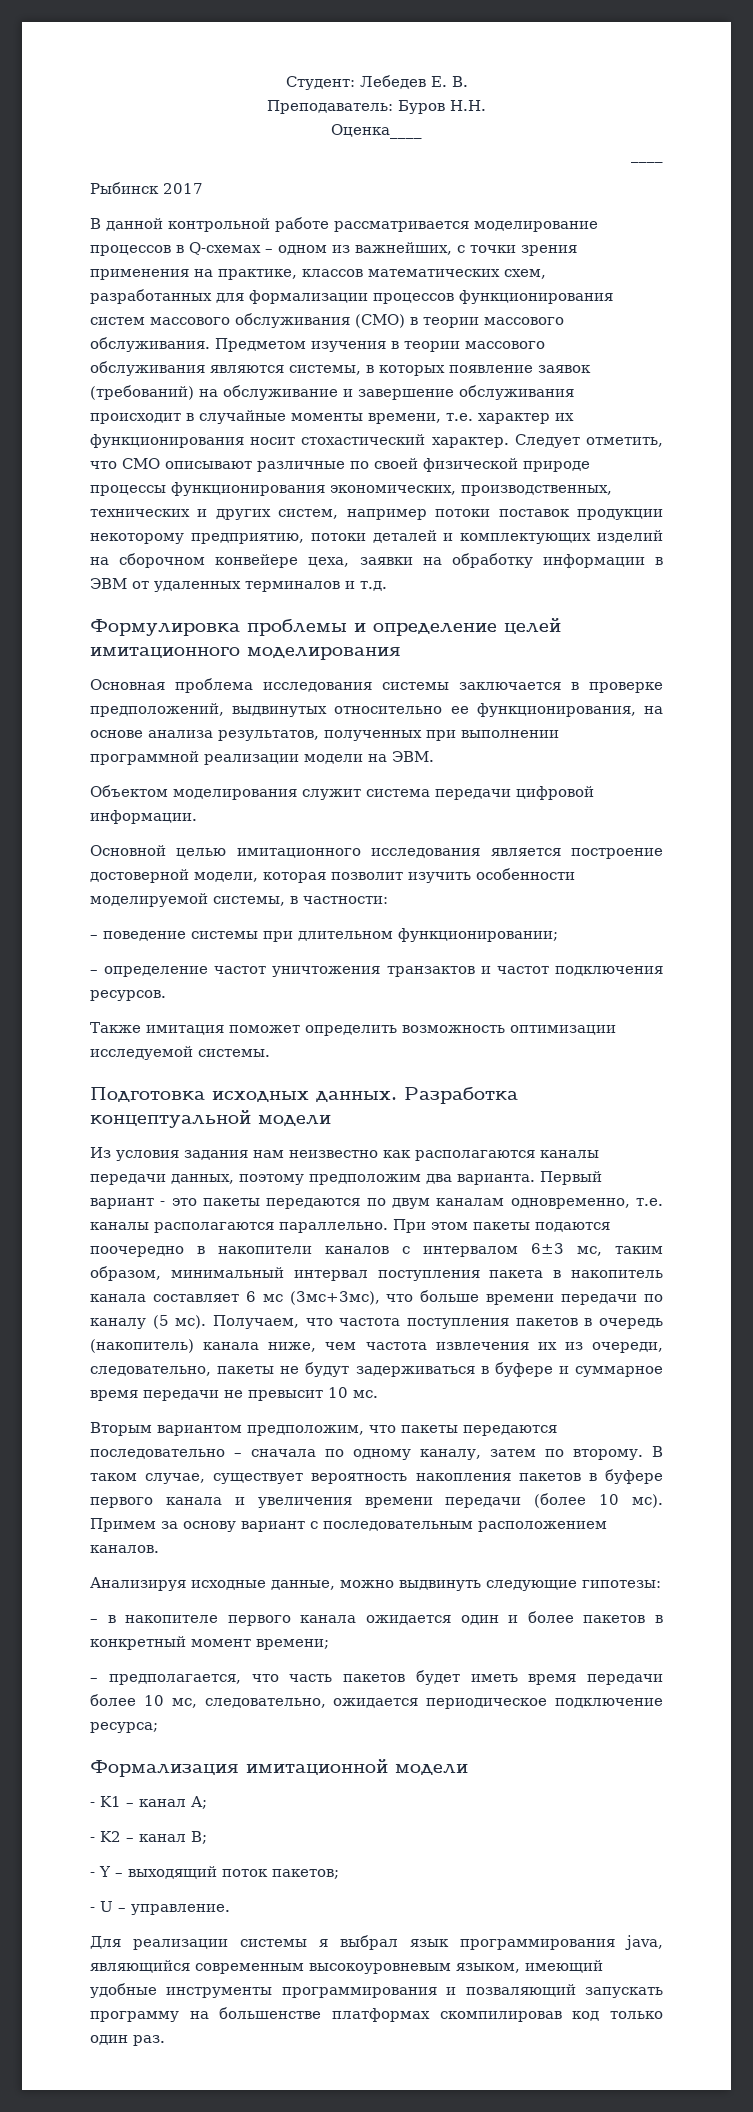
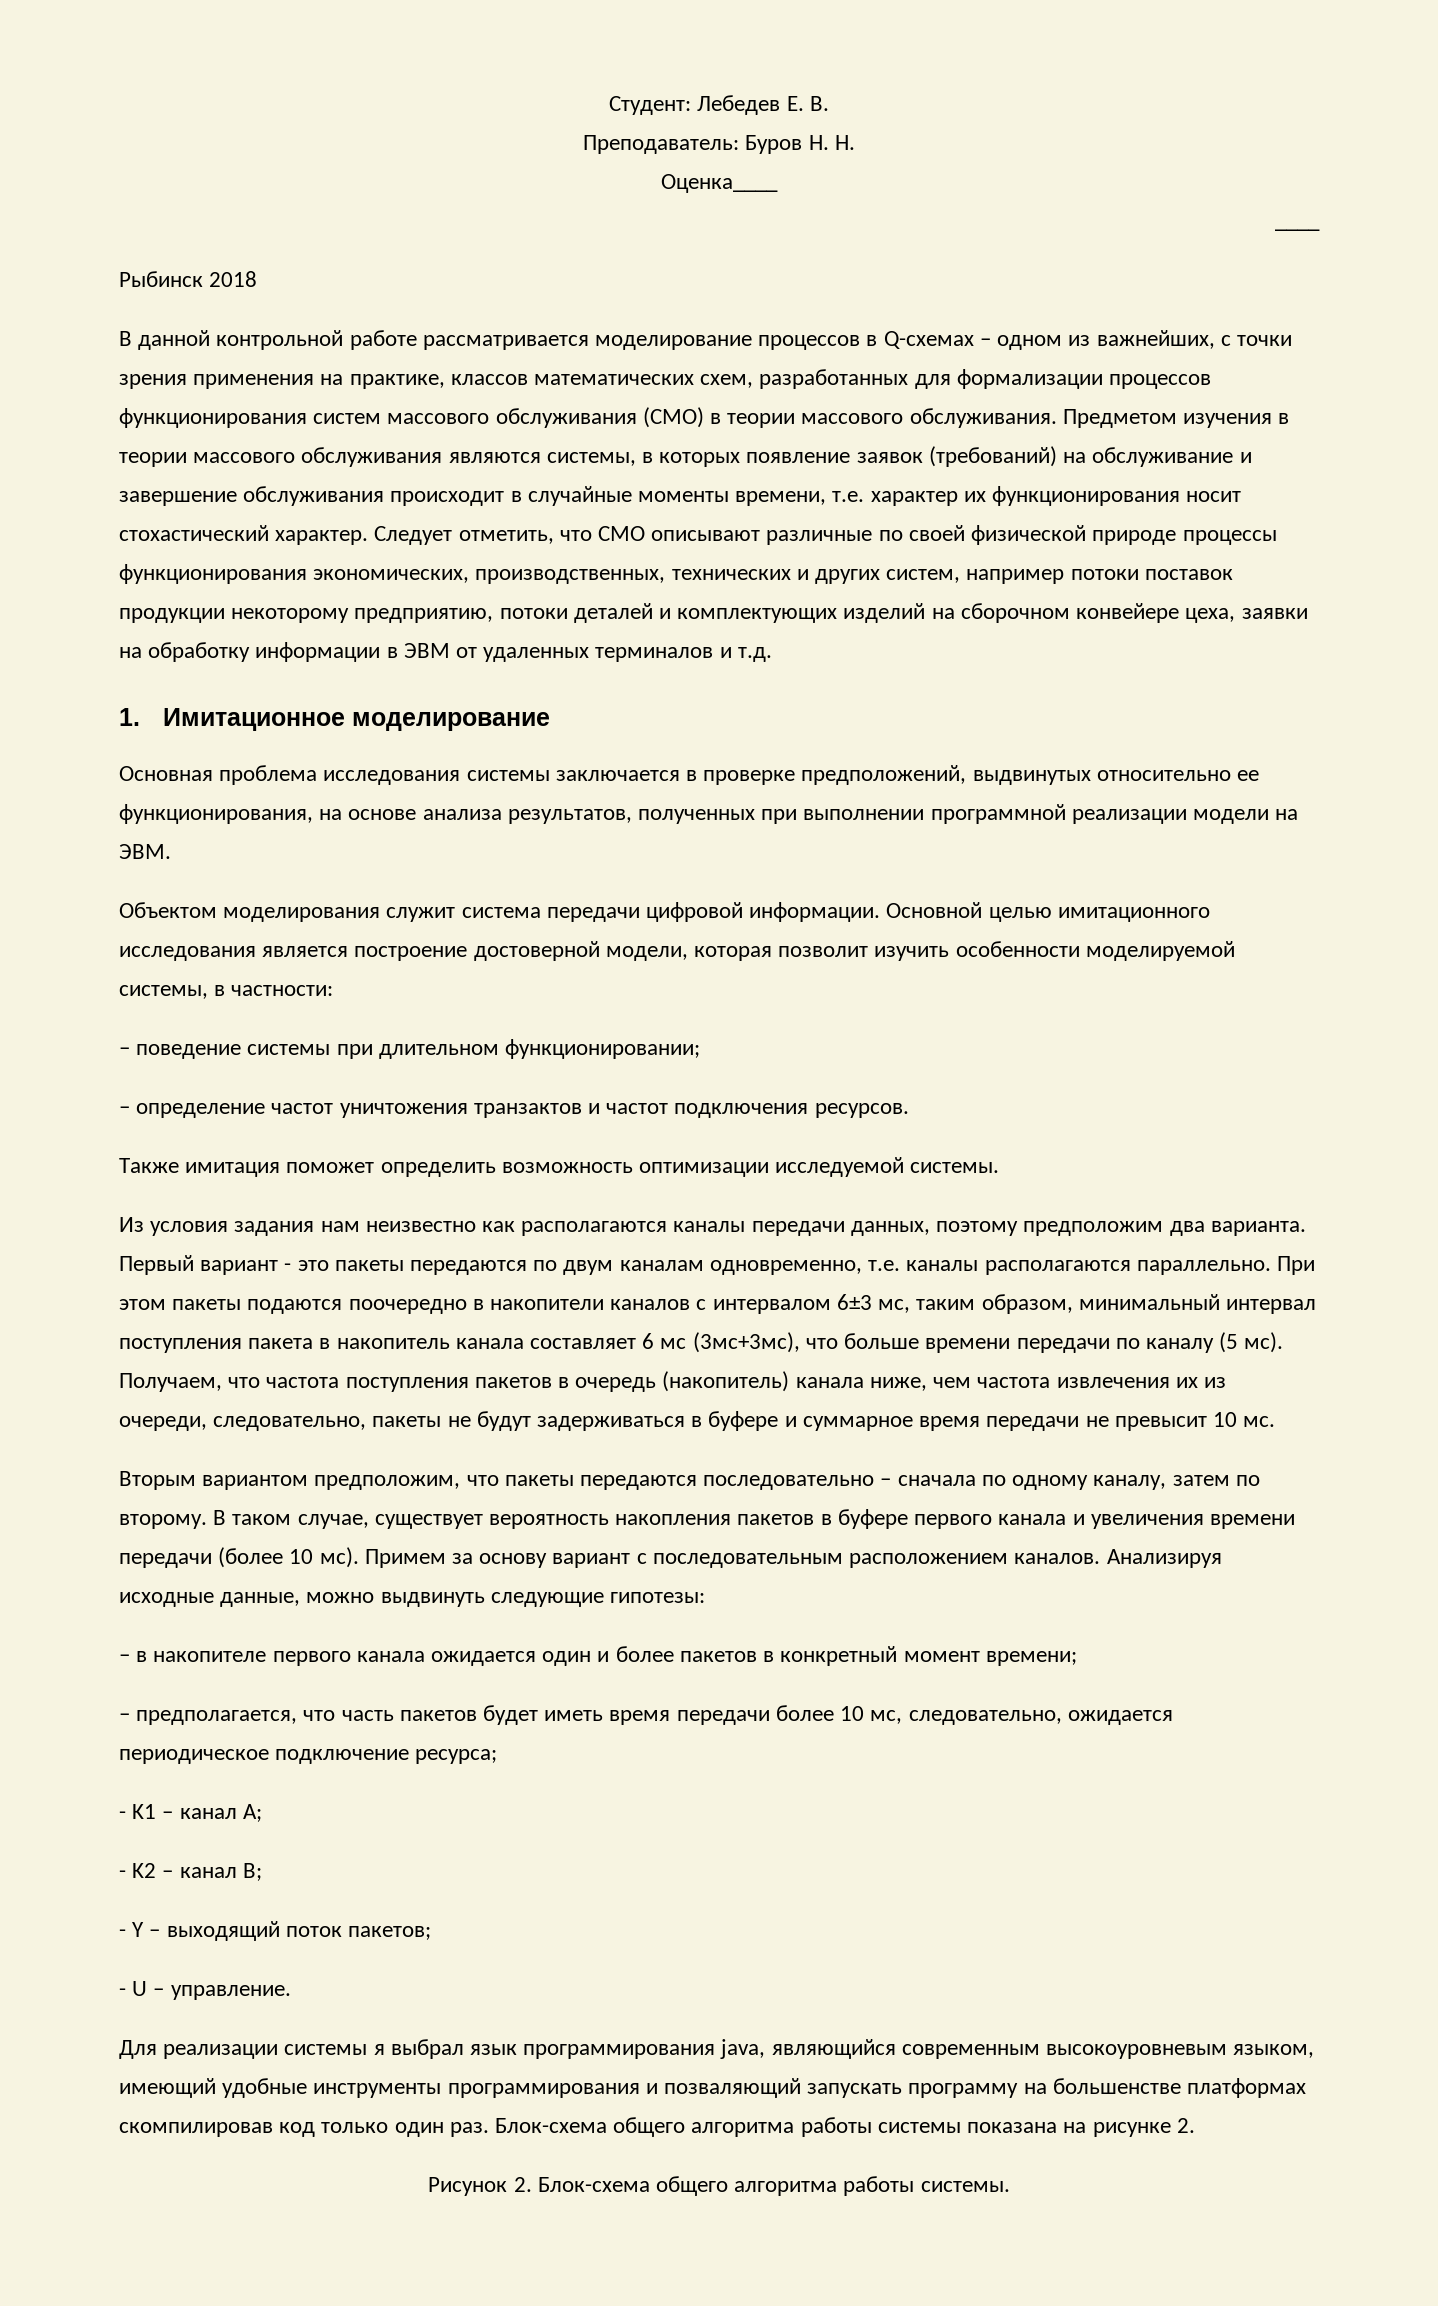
- Преподаватель: Буров Н.Н.
+ Преподаватель: Буров Н. Н.
- Рыбинск 2017
+ Рыбинск 2018
- Формулировка проблемы и определение целей имитационного моделирования
+ 1. Имитационное моделирование
- Объектом моделирования служит система передачи цифровой информации.
- Основной целью имитационного исследования является построение достоверной модели, которая позволит изучить особенности моделируемой системы, в частности:
+ Объектом моделирования служит система передачи цифровой информации. Основной целью имитационного исследования является построение достоверной модели, которая позволит изучить особенности моделируемой системы, в частности:
- Подготовка исходных данных. Разработка концептуальной модели
- Примем за основу вариант с последовательным расположением каналов.
- Анализируя исходные данные, можно выдвинуть следующие гипотезы:
+ Примем за основу вариант с последовательным расположением каналов. Анализируя исходные данные, можно выдвинуть следующие гипотезы:
- Формализация имитационной модели
+ Блок-схема общего алгоритма работы системы показана на рисунке 2.
+ Рисунок 2. Блок-схема общего алгоритма работы системы.

